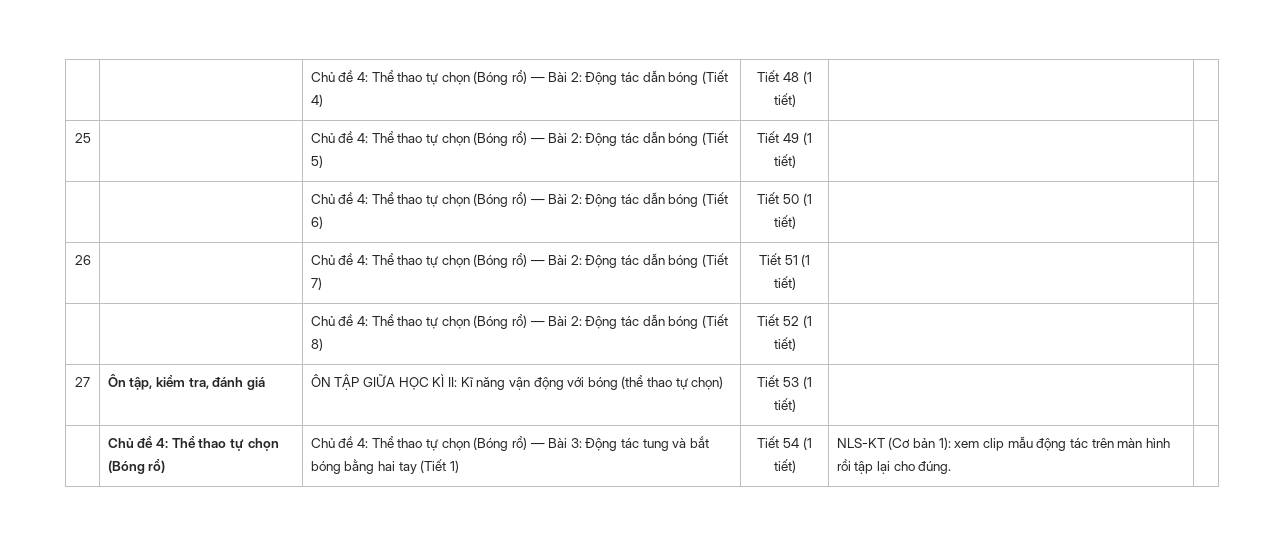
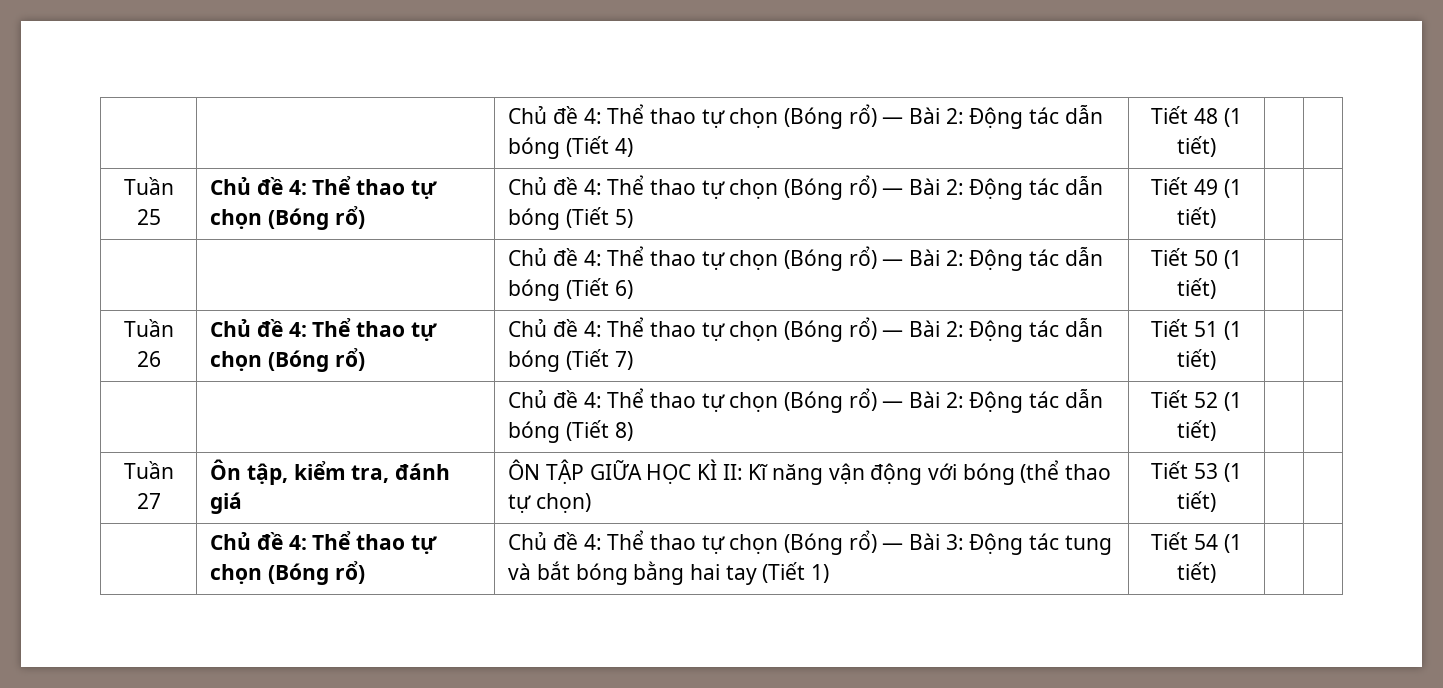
- 25 | | Chủ đề 4: Thể thao tự chọn (Bóng rổ) — Bài 2: Động tác dẫn bóng (Tiết 5) | Tiết 49 (1 tiết) | |
+ Tuần 25 | Chủ đề 4: Thể thao tự chọn (Bóng rổ) | Chủ đề 4: Thể thao tự chọn (Bóng rổ) — Bài 2: Động tác dẫn bóng (Tiết 5) | Tiết 49 (1 tiết) | |
- 26 | | Chủ đề 4: Thể thao tự chọn (Bóng rổ) — Bài 2: Động tác dẫn bóng (Tiết 7) | Tiết 51 (1 tiết) | |
+ Tuần 26 | Chủ đề 4: Thể thao tự chọn (Bóng rổ) | Chủ đề 4: Thể thao tự chọn (Bóng rổ) — Bài 2: Động tác dẫn bóng (Tiết 7) | Tiết 51 (1 tiết) | |
- 27 | Ôn tập, kiểm tra, đánh giá | ÔN TẬP GIỮA HỌC KÌ II: Kĩ năng vận động với bóng (thể thao tự chọn) | Tiết 53 (1 tiết) | |
+ Tuần 27 | Ôn tập, kiểm tra, đánh giá | ÔN TẬP GIỮA HỌC KÌ II: Kĩ năng vận động với bóng (thể thao tự chọn) | Tiết 53 (1 tiết) | |
- NLS-KT (Cơ bản 1): xem clip mẫu động tác trên màn hình rồi tập lại cho đúng.

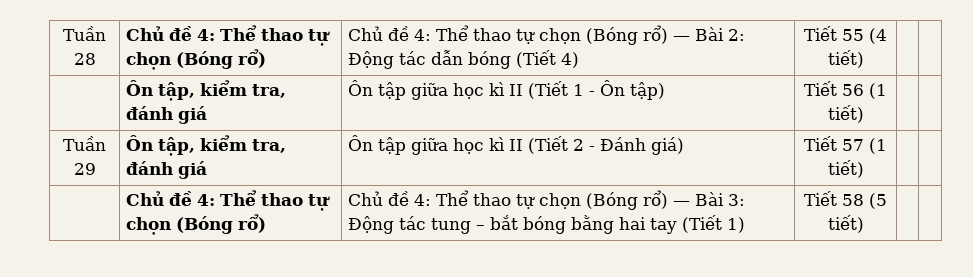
- | | Chủ đề 4: Thể thao tự chọn (Bóng rổ) — Bài 2: Động tác dẫn bóng (Tiết 4) | Tiết 48 (1 tiết) | |
- Tuần 25 | Chủ đề 4: Thể thao tự chọn (Bóng rổ) | Chủ đề 4: Thể thao tự chọn (Bóng rổ) — Bài 2: Động tác dẫn bóng (Tiết 5) | Tiết 49 (1 tiết) | |
- | | Chủ đề 4: Thể thao tự chọn (Bóng rổ) — Bài 2: Động tác dẫn bóng (Tiết 6) | Tiết 50 (1 tiết) | |
- Tuần 26 | Chủ đề 4: Thể thao tự chọn (Bóng rổ) | Chủ đề 4: Thể thao tự chọn (Bóng rổ) — Bài 2: Động tác dẫn bóng (Tiết 7) | Tiết 51 (1 tiết) | |
- | | Chủ đề 4: Thể thao tự chọn (Bóng rổ) — Bài 2: Động tác dẫn bóng (Tiết 8) | Tiết 52 (1 tiết) | |
- Tuần 27 | Ôn tập, kiểm tra, đánh giá | ÔN TẬP GIỮA HỌC KÌ II: Kĩ năng vận động với bóng (thể thao tự chọn) | Tiết 53 (1 tiết) | |
+ Tuần 28 | Chủ đề 4: Thể thao tự chọn (Bóng rổ) | Chủ đề 4: Thể thao tự chọn (Bóng rổ) — Bài 2: Động tác dẫn bóng (Tiết 4) | Tiết 55 (4 tiết) | |
+ | Ôn tập, kiểm tra, đánh giá | Ôn tập giữa học kì II (Tiết 1 - Ôn tập) | Tiết 56 (1 tiết) | |
+ Tuần 29 | Ôn tập, kiểm tra, đánh giá | Ôn tập giữa học kì II (Tiết 2 - Đánh giá) | Tiết 57 (1 tiết) | |
- | Chủ đề 4: Thể thao tự chọn (Bóng rổ) | Chủ đề 4: Thể thao tự chọn (Bóng rổ) — Bài 3: Động tác tung và bắt bóng bằng hai tay (Tiết 1) | Tiết 54 (1 tiết) | |
+ | Chủ đề 4: Thể thao tự chọn (Bóng rổ) | Chủ đề 4: Thể thao tự chọn (Bóng rổ) — Bài 3: Động tác tung – bắt bóng bằng hai tay (Tiết 1) | Tiết 58 (5 tiết) | |

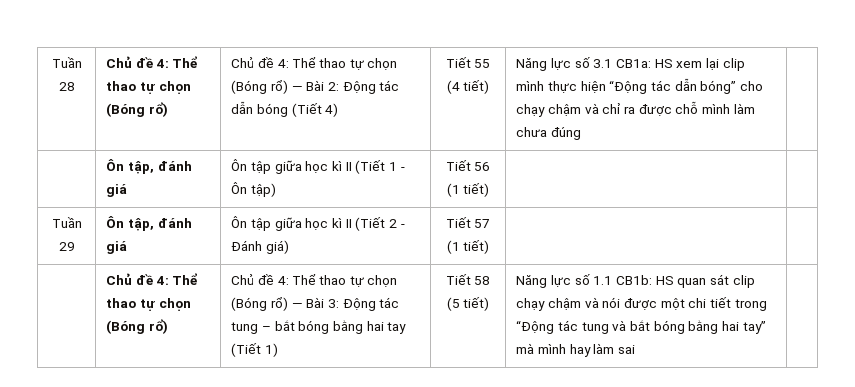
- | Ôn tập, kiểm tra, đánh giá | Ôn tập giữa học kì II (Tiết 1 - Ôn tập) | Tiết 56 (1 tiết) | |
+ Năng lực số 3.1 CB1a: HS xem lại clip mình thực hiện “Động tác dẫn bóng” cho chạy chậm và chỉ ra được chỗ mình làm chưa đúng |
+ | Ôn tập, đánh giá | Ôn tập giữa học kì II (Tiết 1 - Ôn tập) | Tiết 56 (1 tiết) | |
- Tuần 29 | Ôn tập, kiểm tra, đánh giá | Ôn tập giữa học kì II (Tiết 2 - Đánh giá) | Tiết 57 (1 tiết) | |
+ Tuần 29 | Ôn tập, đánh giá | Ôn tập giữa học kì II (Tiết 2 - Đánh giá) | Tiết 57 (1 tiết) | |
+ Năng lực số 1.1 CB1b: HS quan sát clip chạy chậm và nói được một chi tiết trong “Động tác tung và bắt bóng bằng hai tay” mà mình hay làm sai

